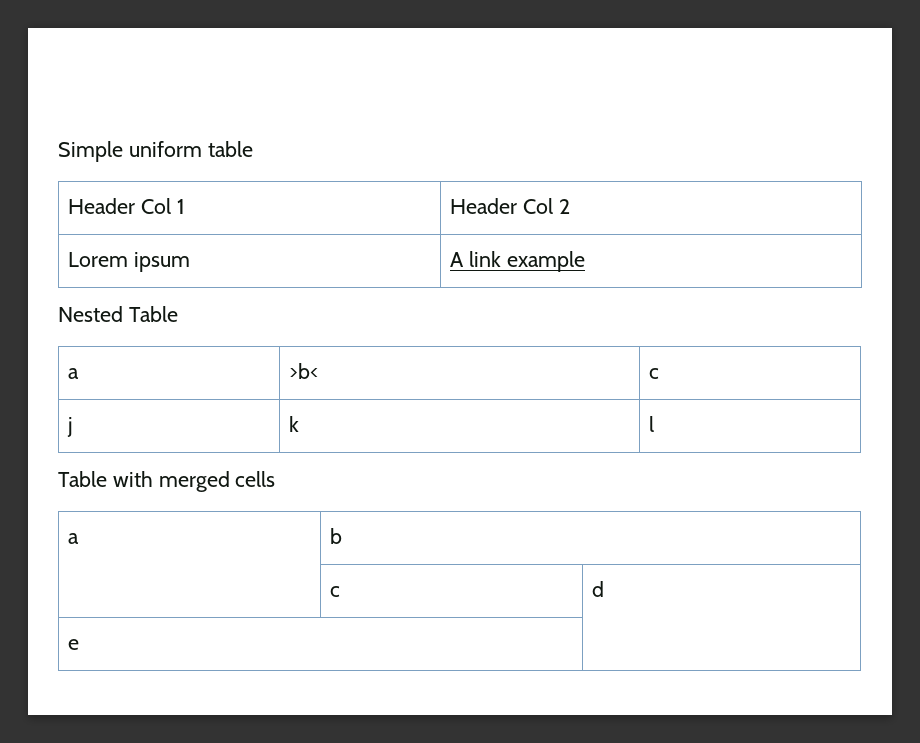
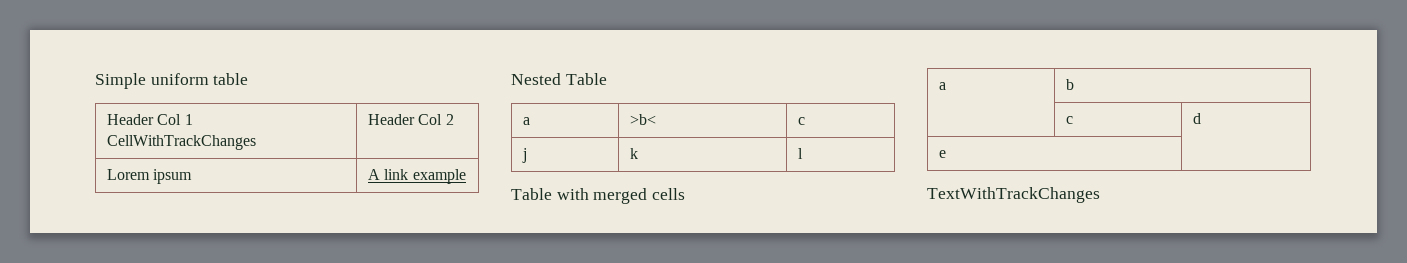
- Header Col 1 | Header Col 2
+ Header Col 1 CellWithTrackChanges | Header Col 2
+ TextWithTrackChanges

